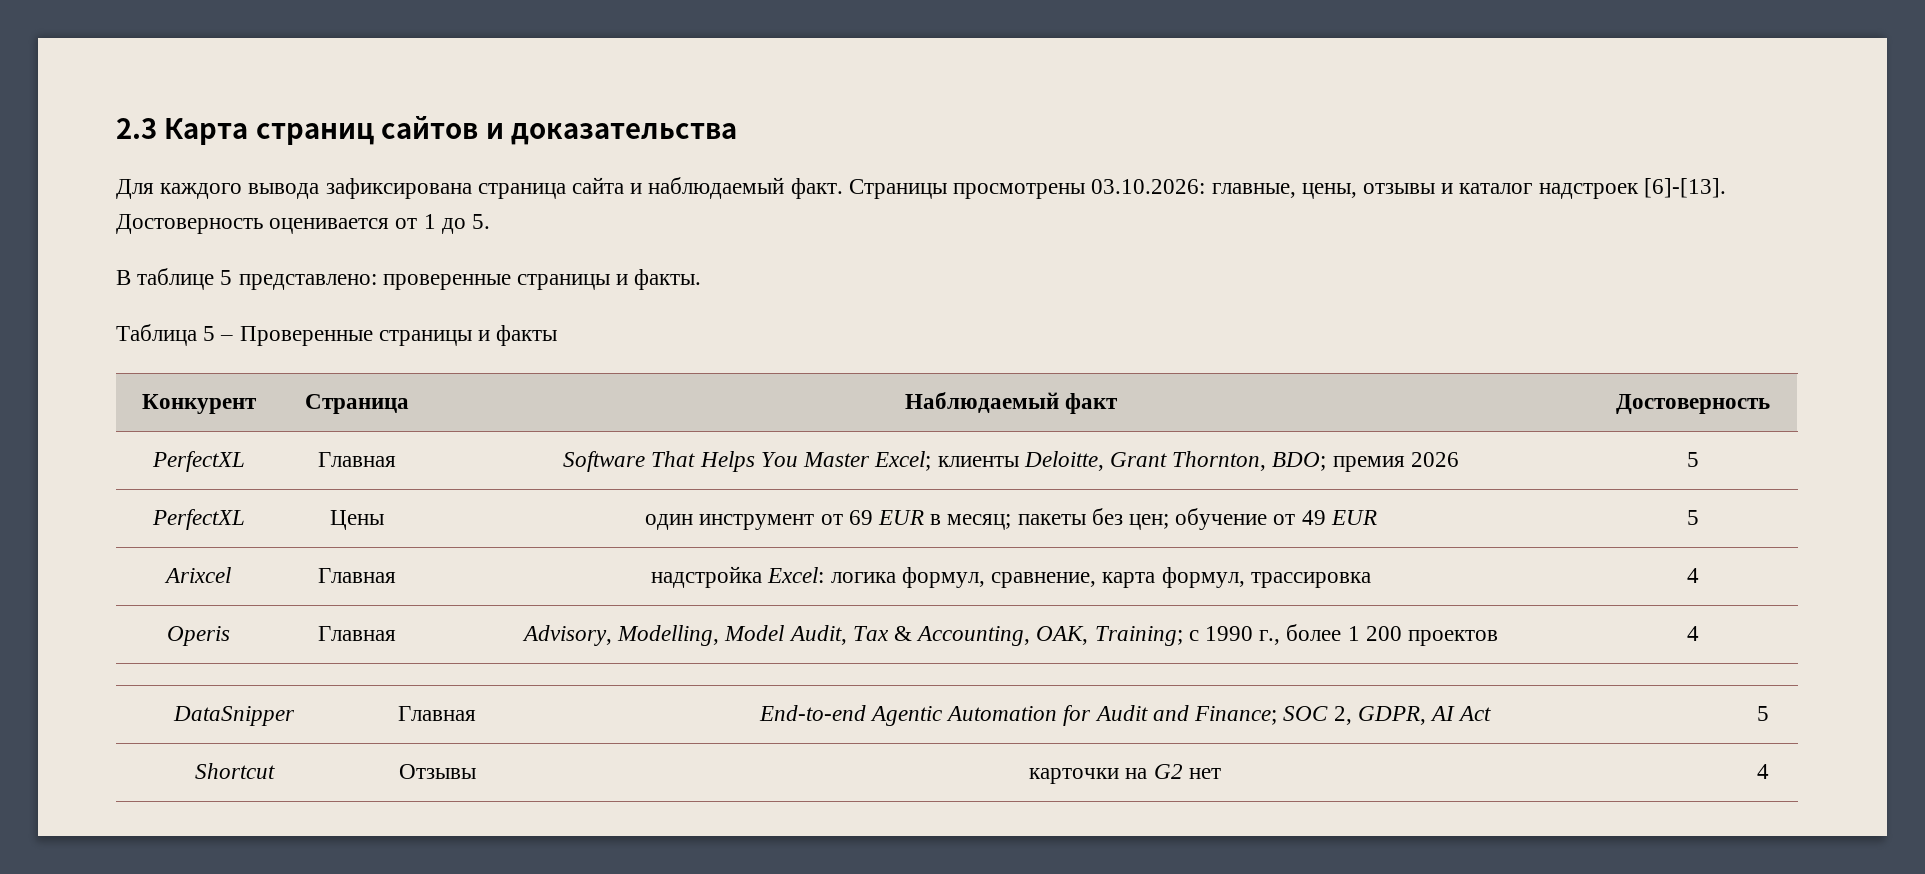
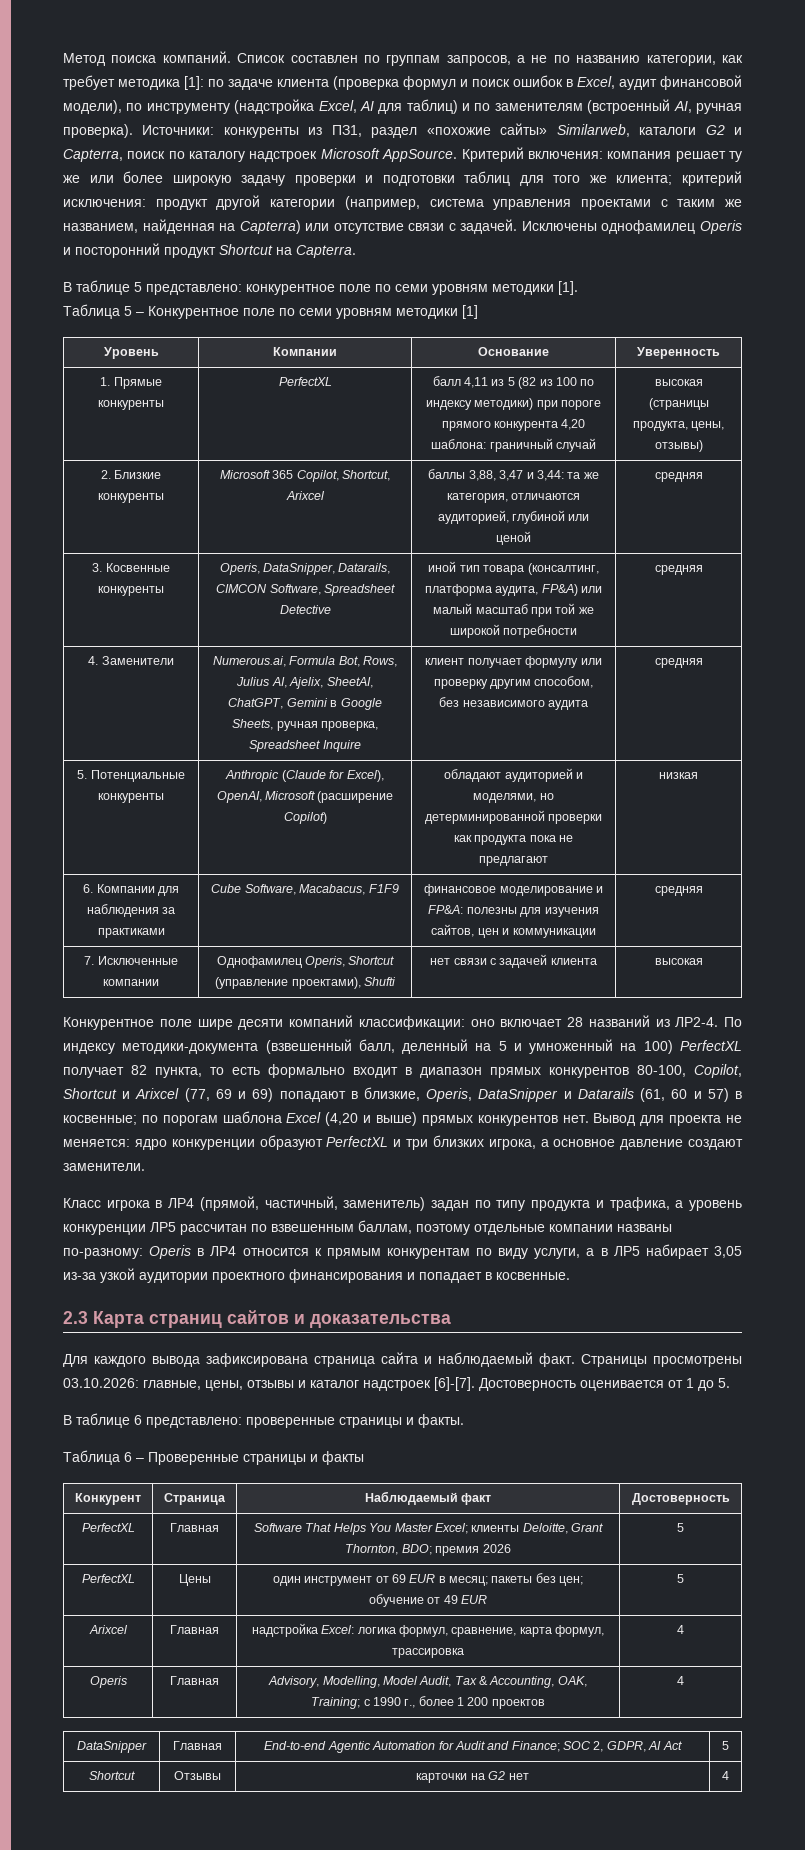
+ Метод поиска компаний. Список составлен по группам запросов, а не по названию категории, как требует методика [1]: по задаче клиента (проверка формул и поиск ошибок в Excel, аудит финансовой модели), по инструменту (надстройка Excel, AI для таблиц) и по заменителям (встроенный AI, ручная проверка). Источники: конкуренты из ПЗ1, раздел «похожие сайты» Similarweb, каталоги G2 и Capterra, поиск по каталогу надстроек Microsoft AppSource. Критерий включения: компания решает ту же или более широкую задачу проверки и подготовки таблиц для того же клиента; критерий исключения: продукт другой категории (например, система управления проектами с таким же названием, найденная на Capterra) или отсутствие связи с задачей. Исключены однофамилец Operis и посторонний продукт Shortcut на Capterra.
+ В таблице 5 представлено: конкурентное поле по семи уровням методики [1].
+ Таблица 5 – Конкурентное поле по семи уровням методики [1]
+ Уровень | Компании | Основание | Уверенность
+ 1. Прямые конкуренты | PerfectXL | балл 4,11 из 5 (82 из 100 по индексу методики) при пороге прямого конкурента 4,20 шаблона: граничный случай | высокая (страницы продукта, цены, отзывы)
+ 2. Близкие конкуренты | Microsoft 365 Copilot, Shortcut, Arixcel | баллы 3,88, 3,47 и 3,44: та же категория, отличаются аудиторией, глубиной или ценой | средняя
+ 3. Косвенные конкуренты | Operis, DataSnipper, Datarails, CIMCON Software, Spreadsheet Detective | иной тип товара (консалтинг, платформа аудита, FP&A) или малый масштаб при той же широкой потребности | средняя
+ 4. Заменители | Numerous.ai, Formula Bot, Rows, Julius AI, Ajelix, SheetAI, ChatGPT, Gemini в Google Sheets, ручная проверка, Spreadsheet Inquire | клиент получает формулу или проверку другим способом, без независимого аудита | средняя
+ 5. Потенциальные конкуренты | Anthropic (Claude for Excel), OpenAI, Microsoft (расширение Copilot) | обладают аудиторией и моделями, но детерминированной проверки как продукта пока не предлагают | низкая
+ 6. Компании для наблюдения за практиками | Cube Software, Macabacus, F1F9 | финансовое моделирование и FP&A: полезны для изучения сайтов, цен и коммуникации | средняя
+ 7. Исключенные компании | Однофамилец Operis, Shortcut (управление проектами), Shufti | нет связи с задачей клиента | высокая
+ Конкурентное поле шире десяти компаний классификации: оно включает 28 названий из ЛР2-4. По индексу методики-документа (взвешенный балл, деленный на 5 и умноженный на 100) PerfectXL получает 82 пункта, то есть формально входит в диапазон прямых конкурентов 80-100, Copilot, Shortcut и Arixcel (77, 69 и 69) попадают в близкие, Operis, DataSnipper и Datarails (61, 60 и 57) в косвенные; по порогам шаблона Excel (4,20 и выше) прямых конкурентов нет. Вывод для проекта не меняется: ядро конкуренции образуют PerfectXL и три близких игрока, а основное давление создают заменители.
+ Класс игрока в ЛР4 (прямой, частичный, заменитель) задан по типу продукта и трафика, а уровень конкуренции ЛР5 рассчитан по взвешенным баллам, поэтому отдельные компании названы по-разному: Operis в ЛР4 относится к прямым конкурентам по виду услуги, а в ЛР5 набирает 3,05 из-за узкой аудитории проектного финансирования и попадает в косвенные.
- Страницы просмотрены 03.10.2026: главные, цены, отзывы и каталог надстроек [6]-[13].
+ Страницы просмотрены 03.10.2026: главные, цены, отзывы и каталог надстроек [6]-[7].
- В таблице 5 представлено: проверенные страницы и факты.
+ В таблице 6 представлено: проверенные страницы и факты.
- Таблица 5 – Проверенные страницы и факты
+ Таблица 6 – Проверенные страницы и факты

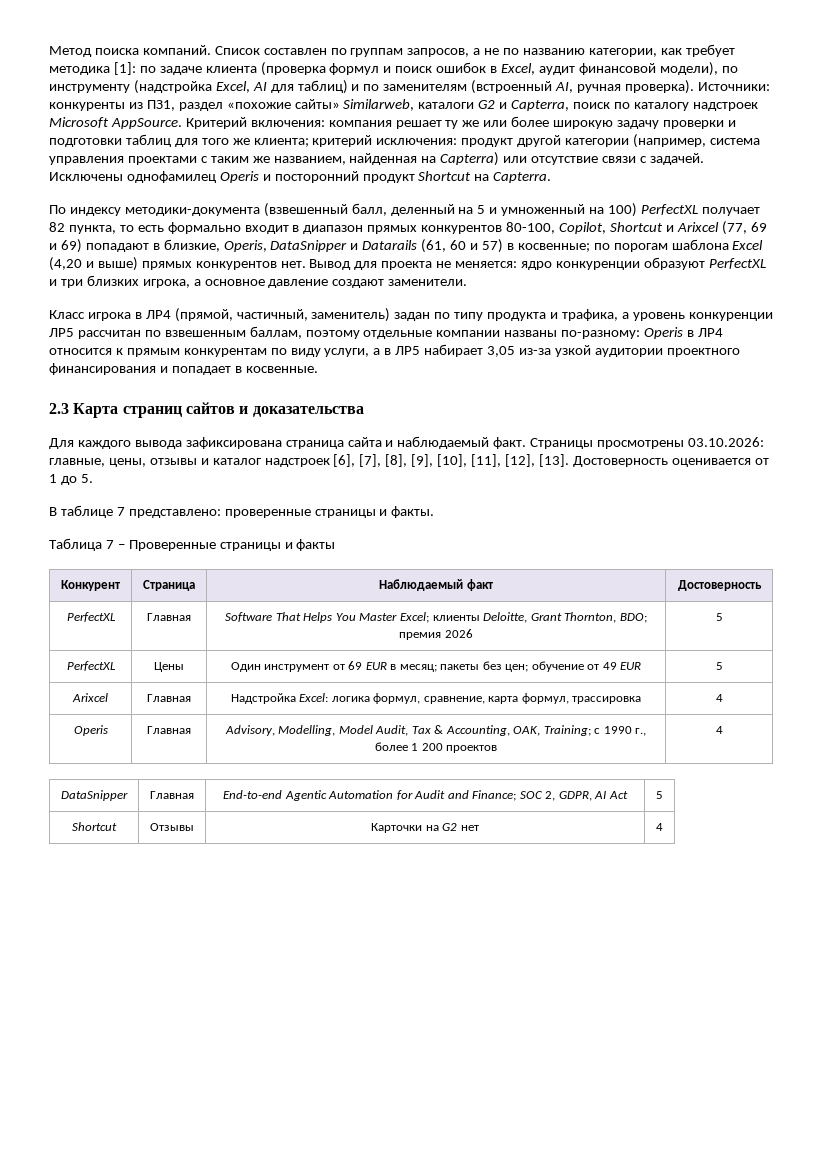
- В таблице 5 представлено: конкурентное поле по семи уровням методики [1].
- Таблица 5 – Конкурентное поле по семи уровням методики [1]
- Уровень | Компании | Основание | Уверенность
- 1. Прямые конкуренты | PerfectXL | балл 4,11 из 5 (82 из 100 по индексу методики) при пороге прямого конкурента 4,20 шаблона: граничный случай | высокая (страницы продукта, цены, отзывы)
- 2. Близкие конкуренты | Microsoft 365 Copilot, Shortcut, Arixcel | баллы 3,88, 3,47 и 3,44: та же категория, отличаются аудиторией, глубиной или ценой | средняя
- 3. Косвенные конкуренты | Operis, DataSnipper, Datarails, CIMCON Software, Spreadsheet Detective | иной тип товара (консалтинг, платформа аудита, FP&A) или малый масштаб при той же широкой потребности | средняя
- 4. Заменители | Numerous.ai, Formula Bot, Rows, Julius AI, Ajelix, SheetAI, ChatGPT, Gemini в Google Sheets, ручная проверка, Spreadsheet Inquire | клиент получает формулу или проверку другим способом, без независимого аудита | средняя
- 5. Потенциальные конкуренты | Anthropic (Claude for Excel), OpenAI, Microsoft (расширение Copilot) | обладают аудиторией и моделями, но детерминированной проверки как продукта пока не предлагают | низкая
- 6. Компании для наблюдения за практиками | Cube Software, Macabacus, F1F9 | финансовое моделирование и FP&A: полезны для изучения сайтов, цен и коммуникации | средняя
- 7. Исключенные компании | Однофамилец Operis, Shortcut (управление проектами), Shufti | нет связи с задачей клиента | высокая
- Конкурентное поле шире десяти компаний классификации: оно включает 28 названий из ЛР2-4.
- Страницы просмотрены 03.10.2026: главные, цены, отзывы и каталог надстроек [6]-[7].
+ Страницы просмотрены 03.10.2026: главные, цены, отзывы и каталог надстроек [6], [7], [8], [9], [10], [11], [12], [13].
- В таблице 6 представлено: проверенные страницы и факты.
+ В таблице 7 представлено: проверенные страницы и факты.
- Таблица 6 – Проверенные страницы и факты
+ Таблица 7 – Проверенные страницы и факты
- PerfectXL | Цены | один инструмент от 69 EUR в месяц; пакеты без цен; обучение от 49 EUR | 5
+ PerfectXL | Цены | Один инструмент от 69 EUR в месяц; пакеты без цен; обучение от 49 EUR | 5
- Arixcel | Главная | надстройка Excel: логика формул, сравнение, карта формул, трассировка | 4
+ Arixcel | Главная | Надстройка Excel: логика формул, сравнение, карта формул, трассировка | 4
- Shortcut | Отзывы | карточки на G2 нет | 4
+ Shortcut | Отзывы | Карточки на G2 нет | 4

